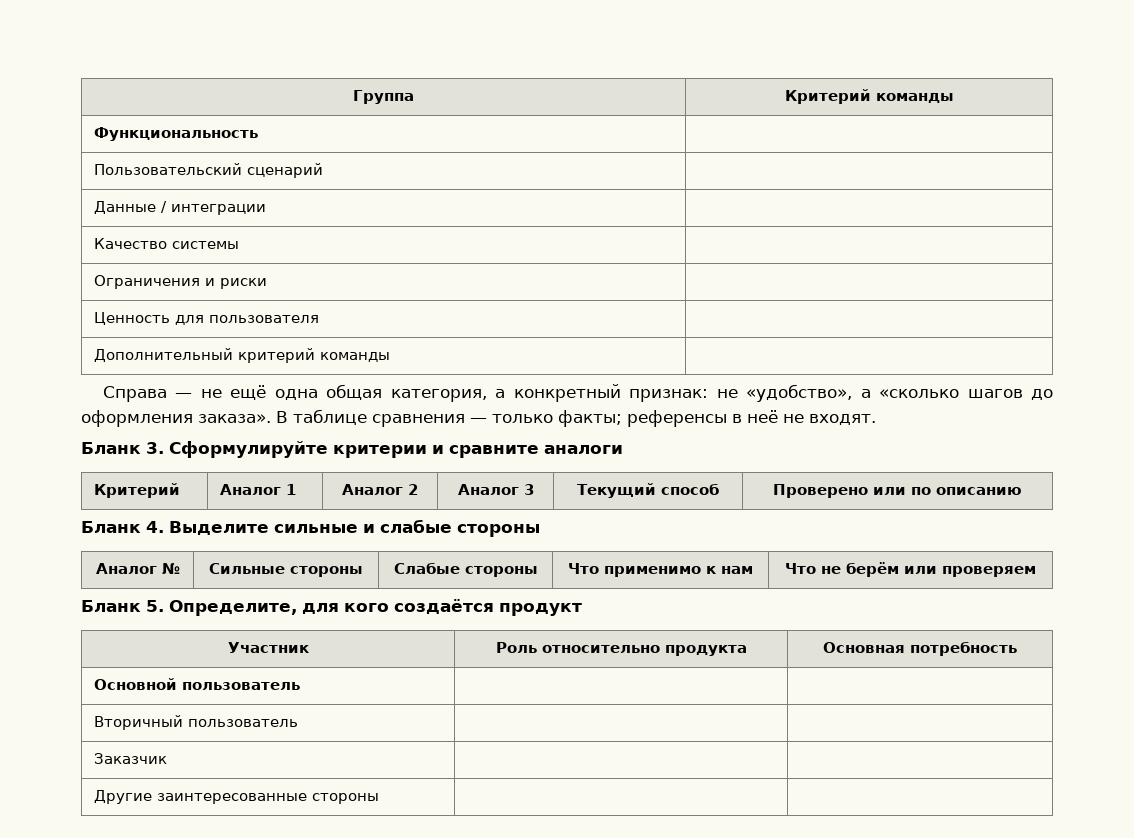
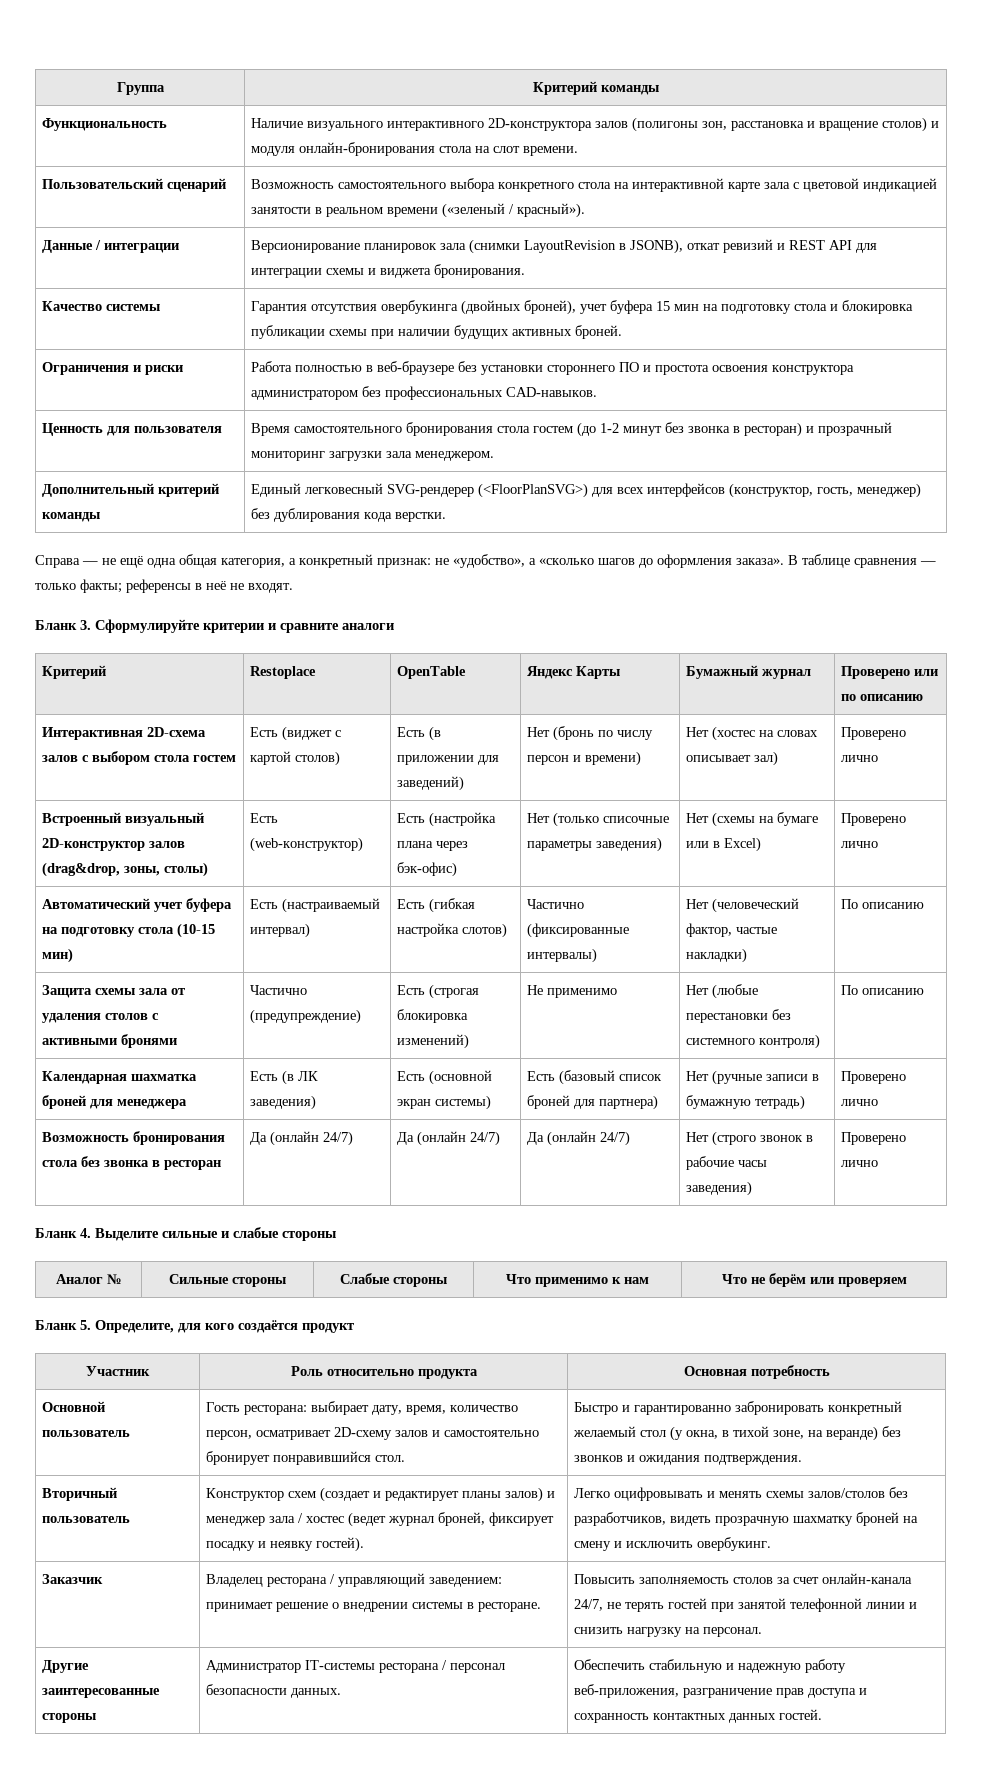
- Функциональность |
- Пользовательский сценарий |
- Данные / интеграции |
- Качество системы |
- Ограничения и риски |
- Ценность для пользователя |
- Дополнительный критерий команды |
+ Функциональность | Наличие визуального интерактивного 2D-конструктора залов (полигоны зон, расстановка и вращение столов) и модуля онлайн-бронирования стола на слот времени.
+ Пользовательский сценарий | Возможность самостоятельного выбора конкретного стола на интерактивной карте зала с цветовой индикацией занятости в реальном времени («зеленый / красный»).
+ Данные / интеграции | Версионирование планировок зала (снимки LayoutRevision в JSONB), откат ревизий и REST API для интеграции схемы и виджета бронирования.
+ Качество системы | Гарантия отсутствия овербукинга (двойных броней), учет буфера 15 мин на подготовку стола и блокировка публикации схемы при наличии будущих активных броней.
+ Ограничения и риски | Работа полностью в веб-браузере без установки стороннего ПО и простота освоения конструктора администратором без профессиональных CAD-навыков.
+ Ценность для пользователя | Время самостоятельного бронирования стола гостем (до 1-2 минут без звонка в ресторан) и прозрачный мониторинг загрузки зала менеджером.
+ Дополнительный критерий команды | Единый легковесный SVG-рендерер (<FloorPlanSVG>) для всех интерфейсов (конструктор, гость, менеджер) без дублирования кода верстки.
- Критерий | Аналог 1 | Аналог 2 | Аналог 3 | Текущий способ | Проверено или по описанию
+ Критерий | Restoplace | OpenTable | Яндекс Карты | Бумажный журнал | Проверено или по описанию
+ Интерактивная 2D-схема залов с выбором стола гостем | Есть (виджет с картой столов) | Есть (в приложении для заведений) | Нет (бронь по числу персон и времени) | Нет (хостес на словах описывает зал) | Проверено лично
+ Встроенный визуальный 2D-конструктор залов (drag&drop, зоны, столы) | Есть (web-конструктор) | Есть (настройка плана через бэк-офис) | Нет (только списочные параметры заведения) | Нет (схемы на бумаге или в Excel) | Проверено лично
+ Автоматический учет буфера на подготовку стола (10-15 мин) | Есть (настраиваемый интервал) | Есть (гибкая настройка слотов) | Частично (фиксированные интервалы) | Нет (человеческий фактор, частые накладки) | По описанию
+ Защита схемы зала от удаления столов с активными бронями | Частично (предупреждение) | Есть (строгая блокировка изменений) | Не применимо | Нет (любые перестановки без системного контроля) | По описанию
+ Календарная шахматка броней для менеджера | Есть (в ЛК заведения) | Есть (основной экран системы) | Есть (базовый список броней для партнера) | Нет (ручные записи в бумажную тетрадь) | Проверено лично
+ Возможность бронирования стола без звонка в ресторан | Да (онлайн 24/7) | Да (онлайн 24/7) | Да (онлайн 24/7) | Нет (строго звонок в рабочие часы заведения) | Проверено лично
- Основной пользователь | |
- Вторичный пользователь | |
- Заказчик | |
- Другие заинтересованные стороны | |
+ Основной пользователь | Гость ресторана: выбирает дату, время, количество персон, осматривает 2D-схему залов и самостоятельно бронирует понравившийся стол. | Быстро и гарантированно забронировать конкретный желаемый стол (у окна, в тихой зоне, на веранде) без звонков и ожидания подтверждения.
+ Вторичный пользователь | Конструктор схем (создает и редактирует планы залов) и менеджер зала / хостес (ведет журнал броней, фиксирует посадку и неявку гостей). | Легко оцифровывать и менять схемы залов/столов без разработчиков, видеть прозрачную шахматку броней на смену и исключить овербукинг.
+ Заказчик | Владелец ресторана / управляющий заведением: принимает решение о внедрении системы в ресторане. | Повысить заполняемость столов за счет онлайн-канала 24/7, не терять гостей при занятой телефонной линии и снизить нагрузку на персонал.
+ Другие заинтересованные стороны | Администратор IT-системы ресторана / персонал безопасности данных. | Обеспечить стабильную и надежную работу веб-приложения, разграничение прав доступа и сохранность контактных данных гостей.

